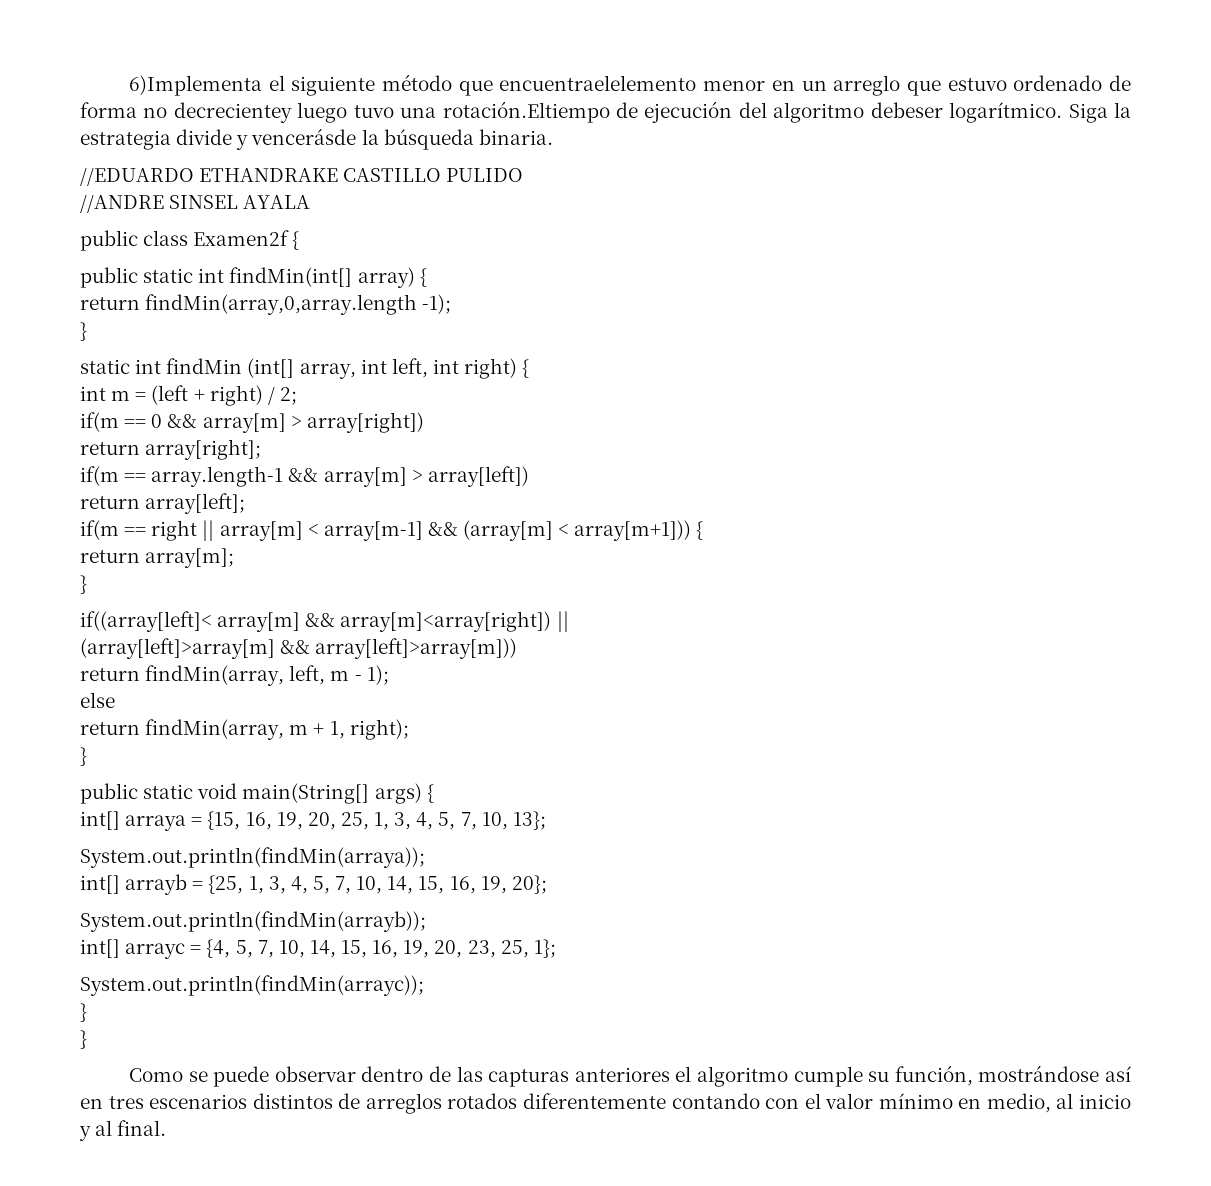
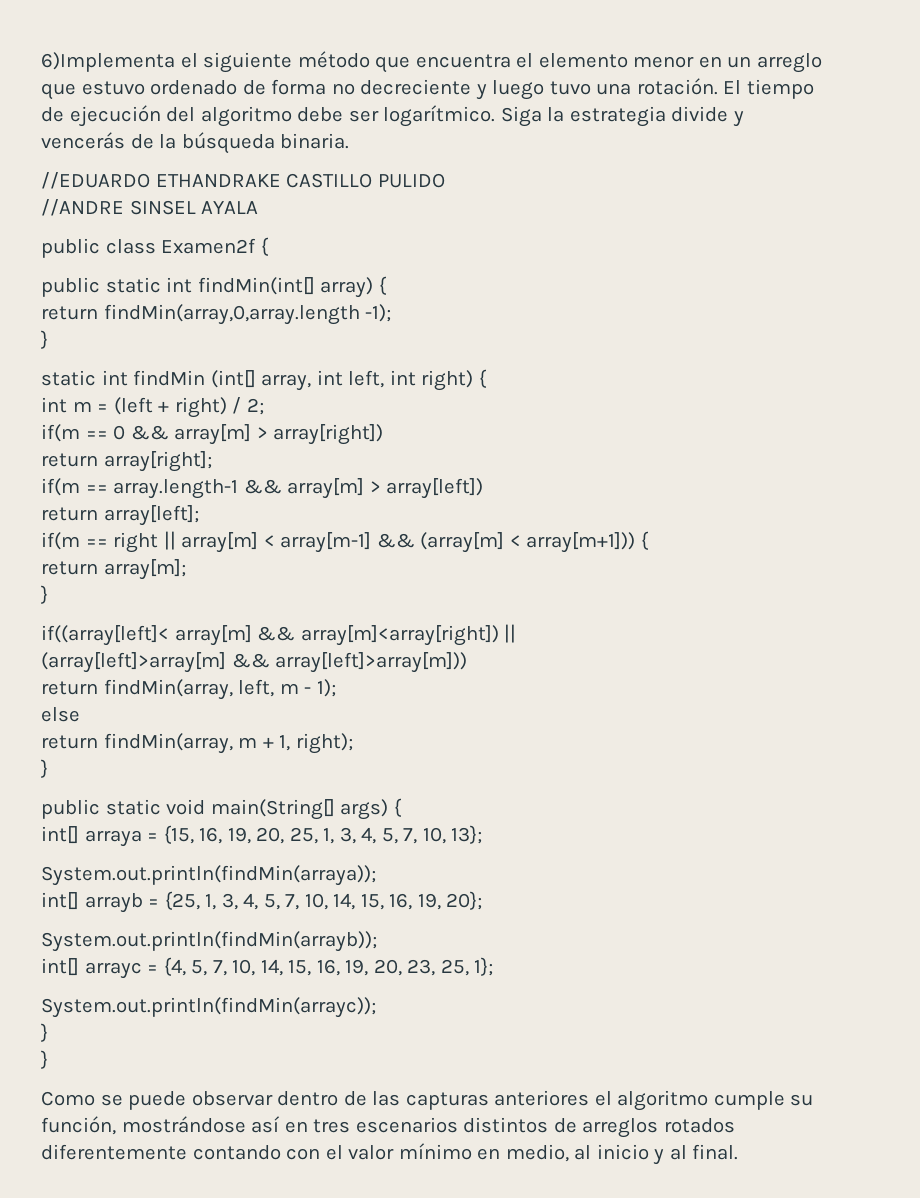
- 6)Implementa el siguiente método que encuentraelelemento menor en un arreglo que estuvo ordenado de forma no decrecientey luego tuvo una rotación.Eltiempo de ejecución del algoritmo debeser logarítmico.
+ 6)Implementa el siguiente método que encuentra el elemento menor en un arreglo que estuvo ordenado de forma no decreciente y luego tuvo una rotación. El tiempo de ejecución del algoritmo debe ser logarítmico.
- Siga la estrategia divide y vencerásde la búsqueda binaria.
+ Siga la estrategia divide y vencerás de la búsqueda binaria.

